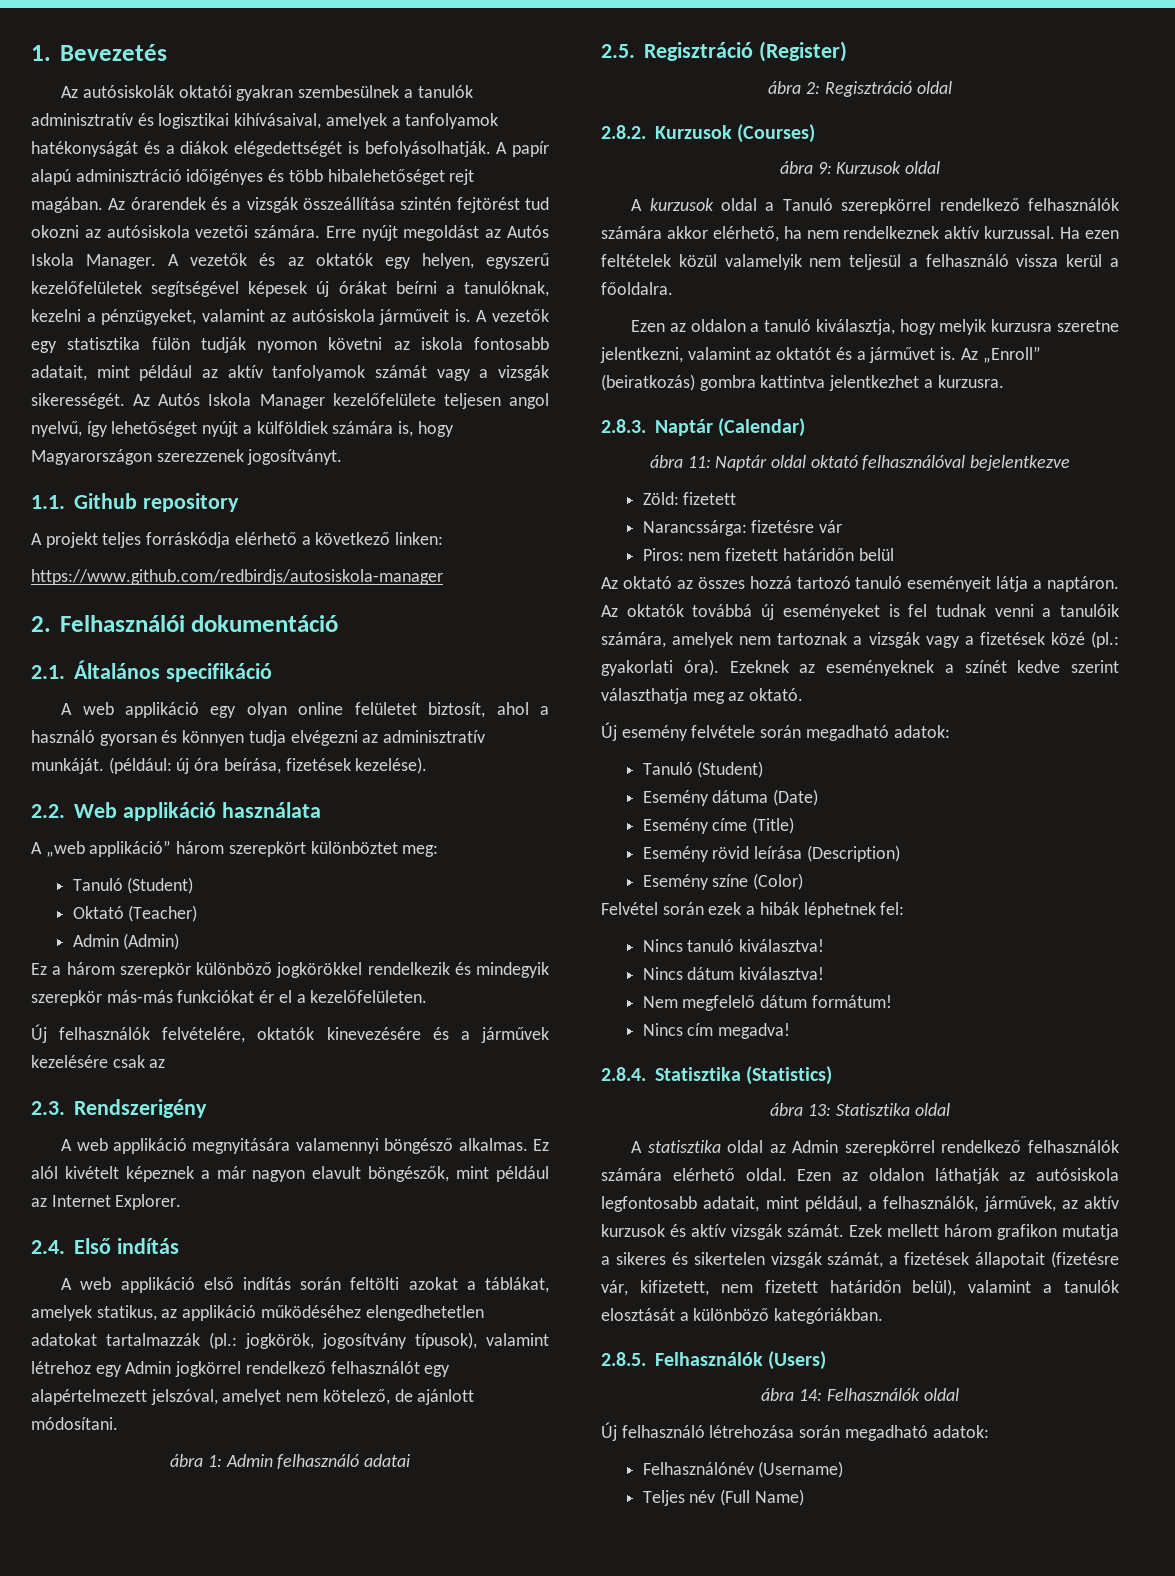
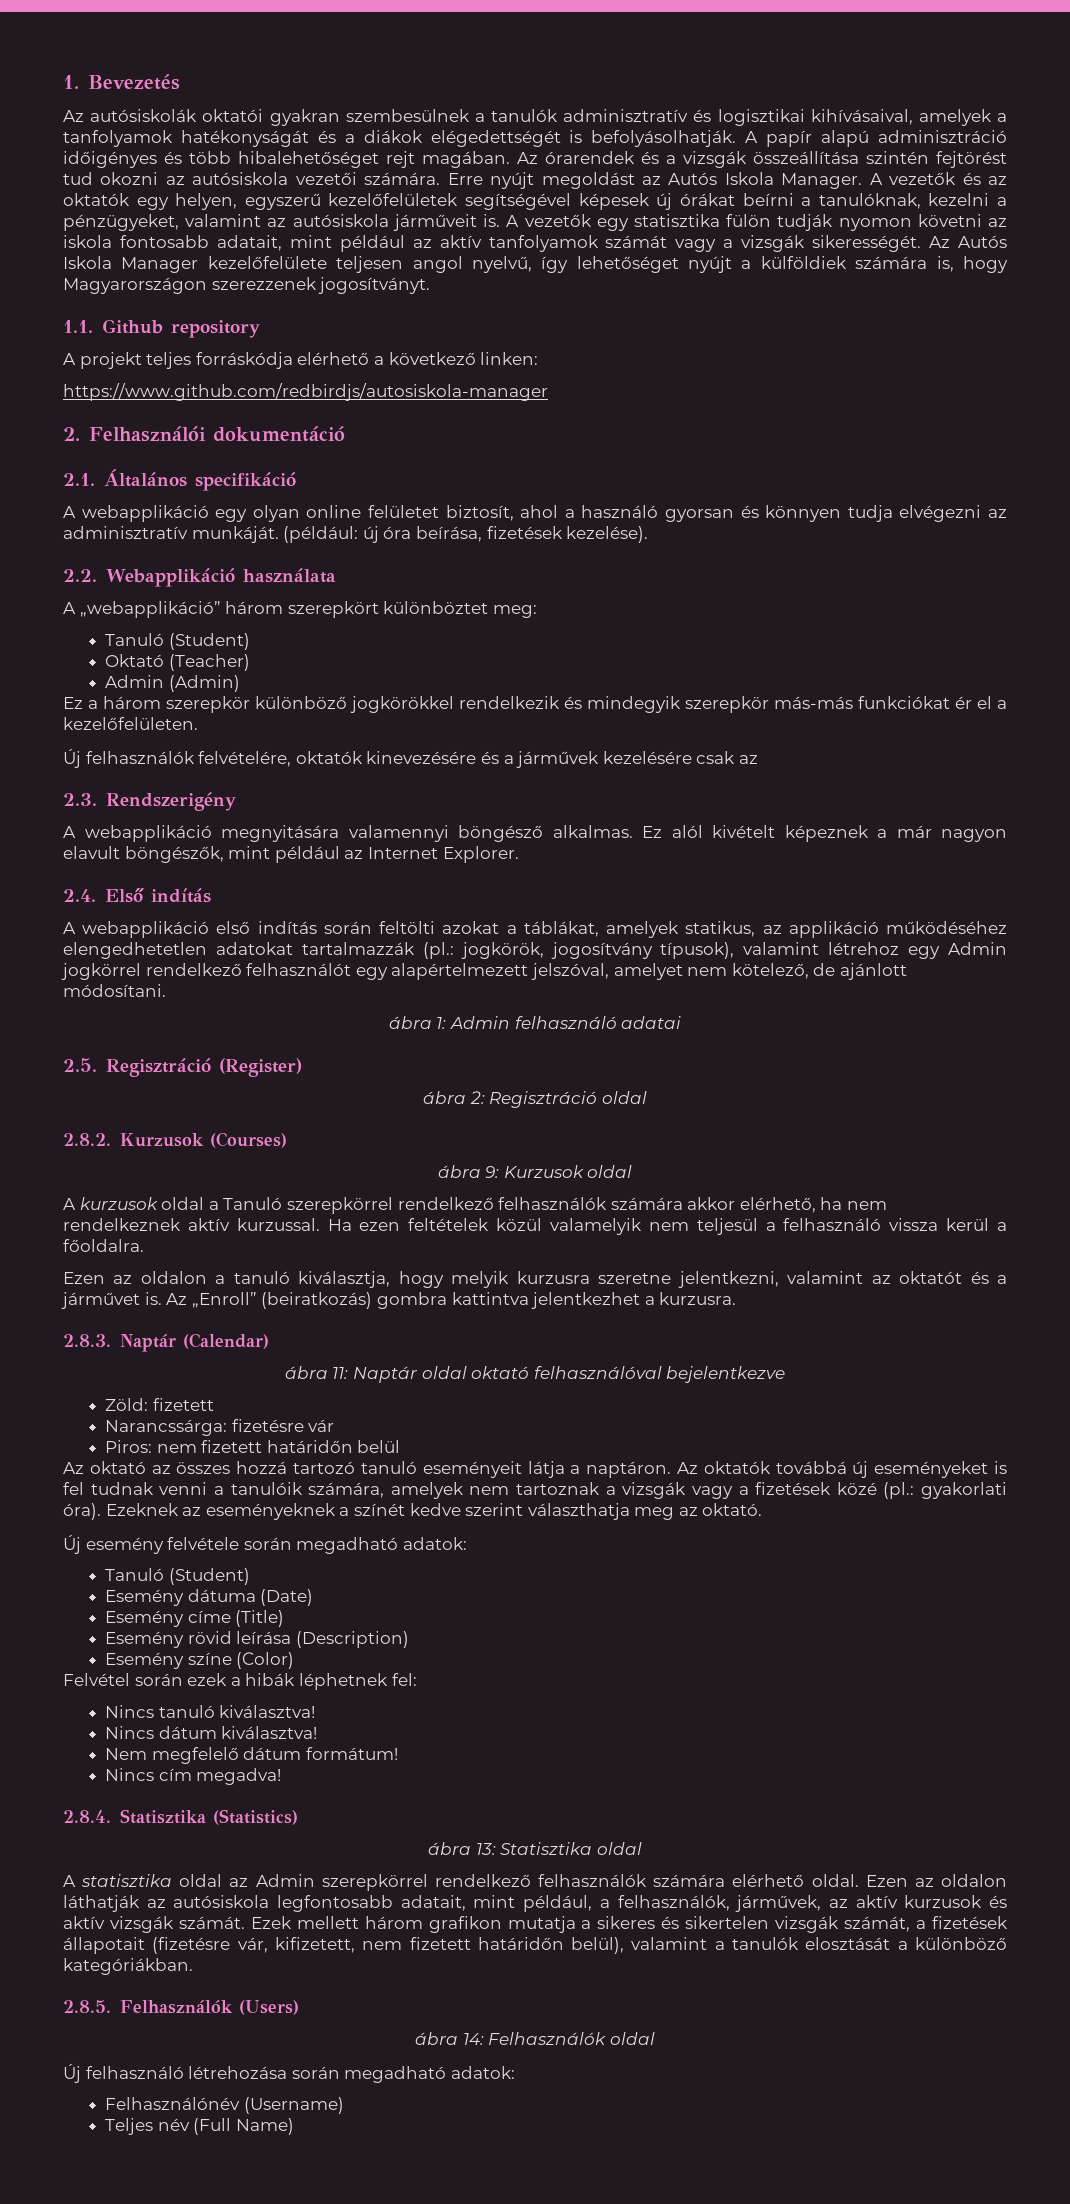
- A web applikáció egy olyan online felületet biztosít, ahol a használó gyorsan és könnyen tudja elvégezni az adminisztratív munkáját.
+ A webapplikáció egy olyan online felületet biztosít, ahol a használó gyorsan és könnyen tudja elvégezni az adminisztratív munkáját.
- 2.2. Web applikáció használata
+ 2.2. Webapplikáció használata
- A „web applikáció” három szerepkört különböztet meg:
+ A „webapplikáció” három szerepkört különböztet meg:
- A web applikáció megnyitására valamennyi böngésző alkalmas.
+ A webapplikáció megnyitására valamennyi böngésző alkalmas.
- A web applikáció első indítás során feltölti azokat a táblákat, amelyek statikus, az applikáció működéséhez elengedhetetlen adatokat tartalmazzák (pl.: jogkörök, jogosítvány típusok), valamint létrehoz egy Admin jogkörrel rendelkező felhasználót egy alapértelmezett jelszóval, amelyet nem kötelező, de ajánlott módosítani.
+ A webapplikáció első indítás során feltölti azokat a táblákat, amelyek statikus, az applikáció működéséhez elengedhetetlen adatokat tartalmazzák (pl.: jogkörök, jogosítvány típusok), valamint létrehoz egy Admin jogkörrel rendelkező felhasználót egy alapértelmezett jelszóval, amelyet nem kötelező, de ajánlott módosítani.

